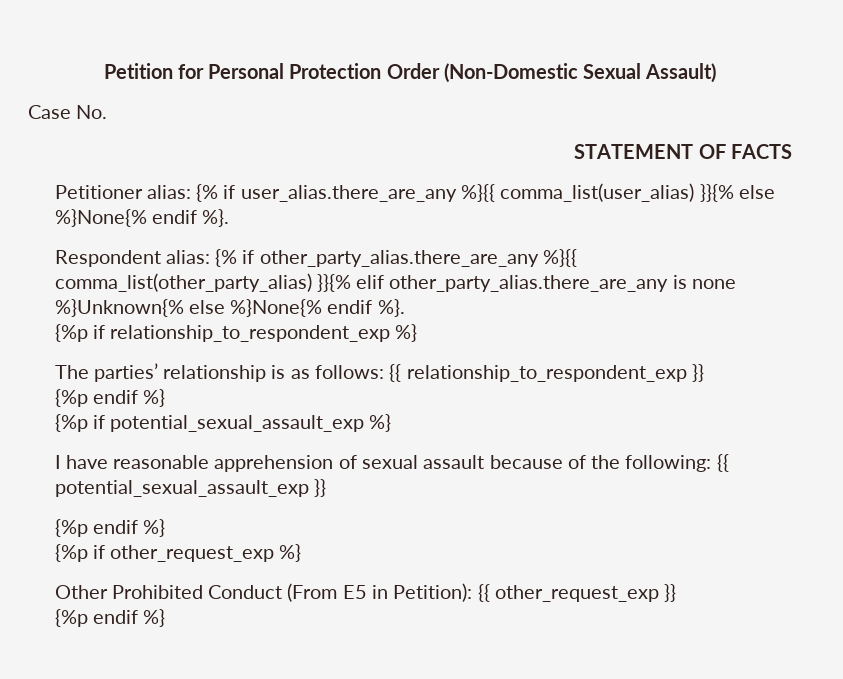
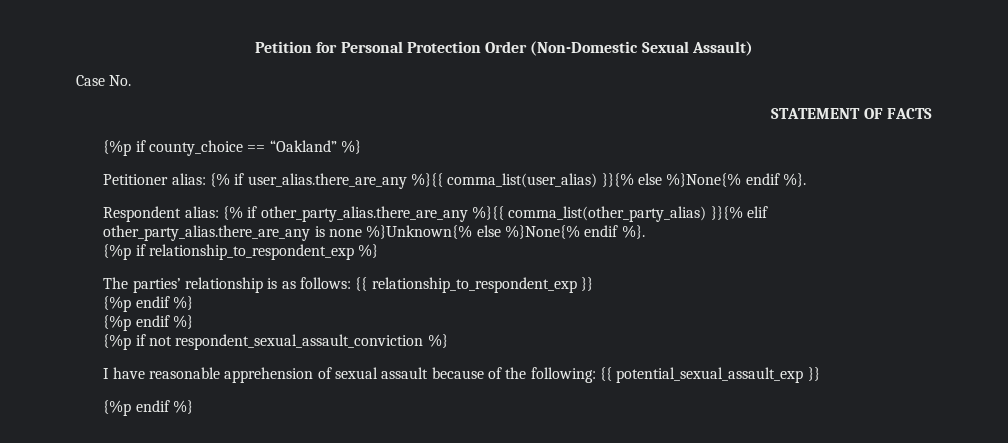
+ {%p if county_choice == “Oakland” %}
  The parties’ relationship is as follows: {{ relationship_to_respondent_exp }}
  {%p endif %}
- {%p if potential_sexual_assault_exp %}
+ {%p endif %}
+ {%p if not respondent_sexual_assault_conviction %}
- {%p if other_request_exp %}
- Other Prohibited Conduct (From E5 in Petition): {{ other_request_exp }}
- {%p endif %}

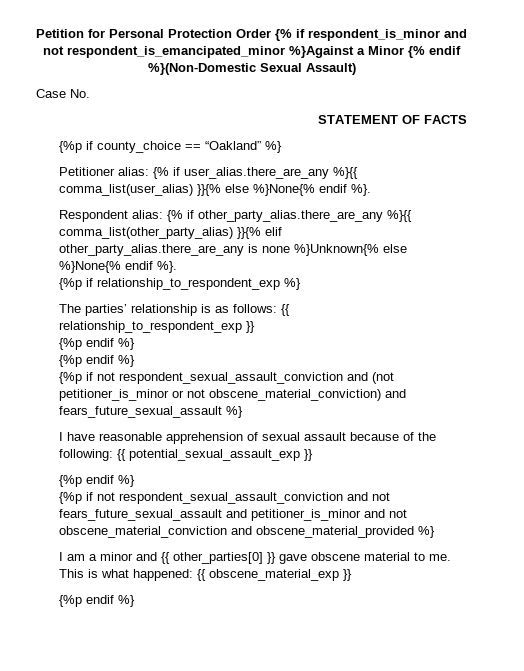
- Petition for Personal Protection Order (Non-Domestic Sexual Assault)
+ Petition for Personal Protection Order {% if respondent_is_minor and not respondent_is_emancipated_minor %}Against a Minor {% endif %}(Non-Domestic Sexual Assault)
- {%p if not respondent_sexual_assault_conviction %}
+ {%p if not respondent_sexual_assault_conviction and (not petitioner_is_minor or not obscene_material_conviction) and fears_future_sexual_assault %}
+ {%p if not respondent_sexual_assault_conviction and not fears_future_sexual_assault and petitioner_is_minor and not obscene_material_conviction and obscene_material_provided %}
+ I am a minor and {{ other_parties[0] }} gave obscene material to me. This is what happened: {{ obscene_material_exp }}
+ {%p endif %}

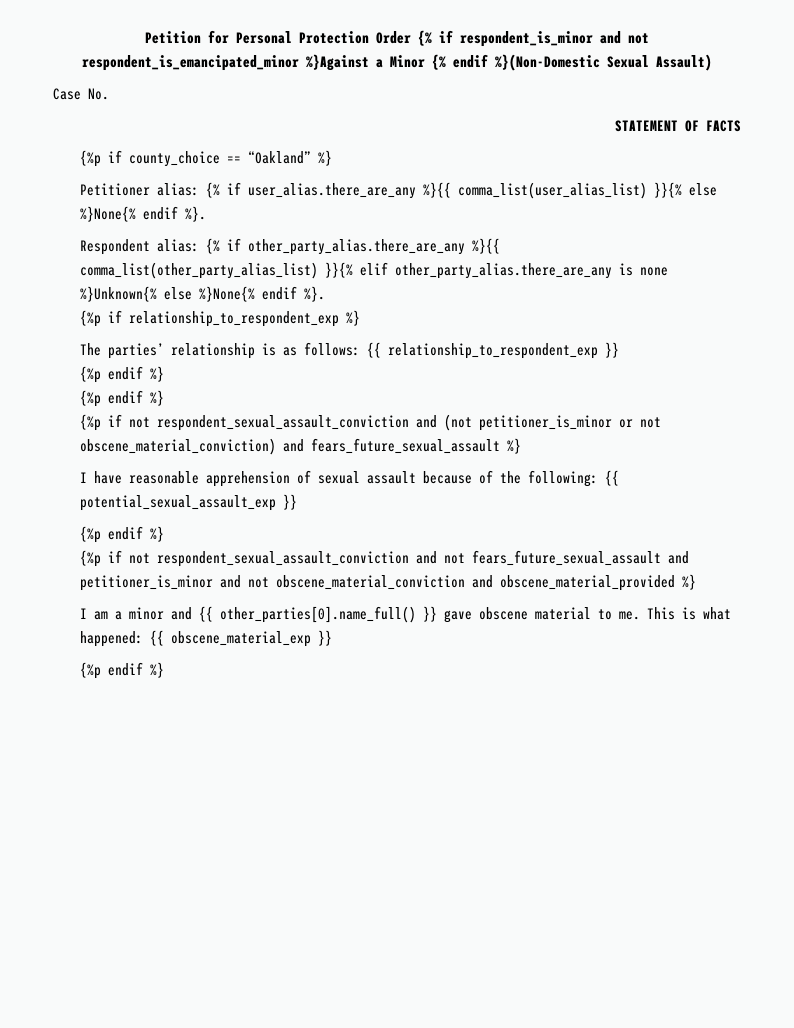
- Petitioner alias: {% if user_alias.there_are_any %}{{ comma_list(user_alias) }}{% else %}None{% endif %}.
+ Petitioner alias: {% if user_alias.there_are_any %}{{ comma_list(user_alias_list) }}{% else %}None{% endif %}.
- Respondent alias: {% if other_party_alias.there_are_any %}{{ comma_list(other_party_alias) }}{% elif other_party_alias.there_are_any is none %}Unknown{% else %}None{% endif %}.
+ Respondent alias: {% if other_party_alias.there_are_any %}{{ comma_list(other_party_alias_list) }}{% elif other_party_alias.there_are_any is none %}Unknown{% else %}None{% endif %}.
- I am a minor and {{ other_parties[0] }} gave obscene material to me.
+ I am a minor and {{ other_parties[0].name_full() }} gave obscene material to me.

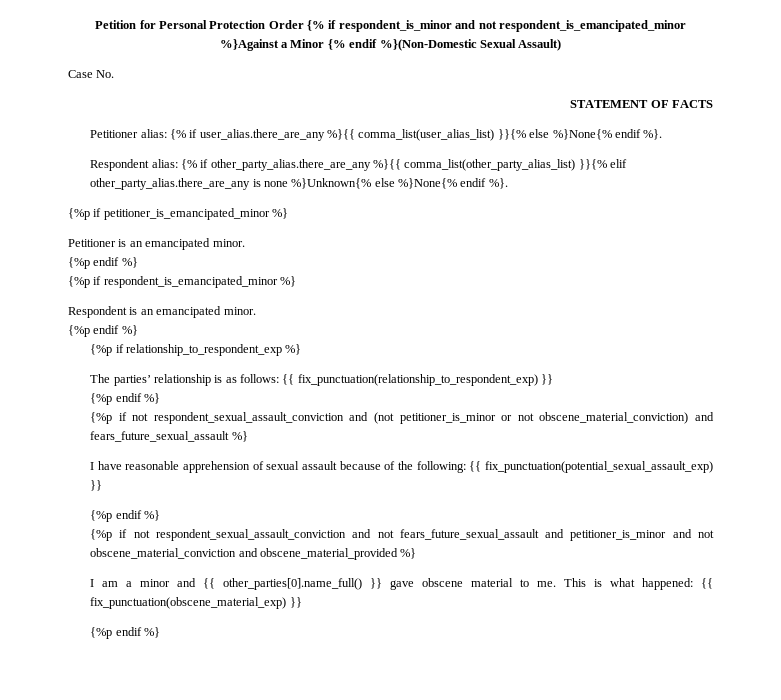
- {%p if county_choice == “Oakland” %}
+ {%p if petitioner_is_emancipated_minor %}
+ Petitioner is an emancipated minor.
+ {%p endif %}
+ {%p if respondent_is_emancipated_minor %}
+ Respondent is an emancipated minor.
+ {%p endif %}
- The parties’ relationship is as follows: {{ relationship_to_respondent_exp }}
- {%p endif %}
+ The parties’ relationship is as follows: {{ fix_punctuation(relationship_to_respondent_exp) }}
- I have reasonable apprehension of sexual assault because of the following: {{ potential_sexual_assault_exp }}
+ I have reasonable apprehension of sexual assault because of the following: {{ fix_punctuation(potential_sexual_assault_exp) }}
- This is what happened: {{ obscene_material_exp }}
+ This is what happened: {{ fix_punctuation(obscene_material_exp) }}

